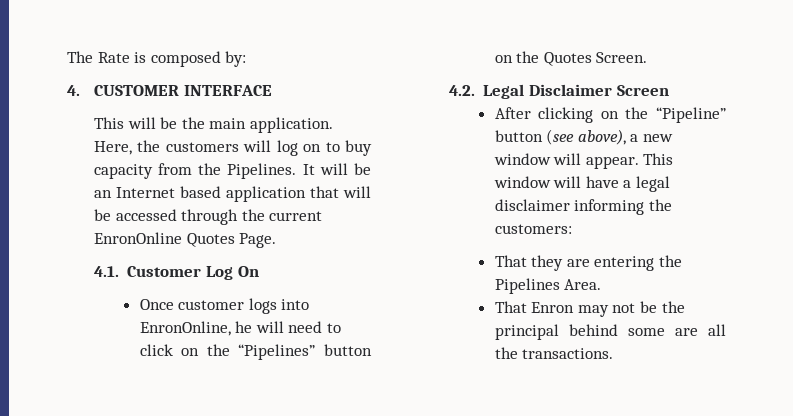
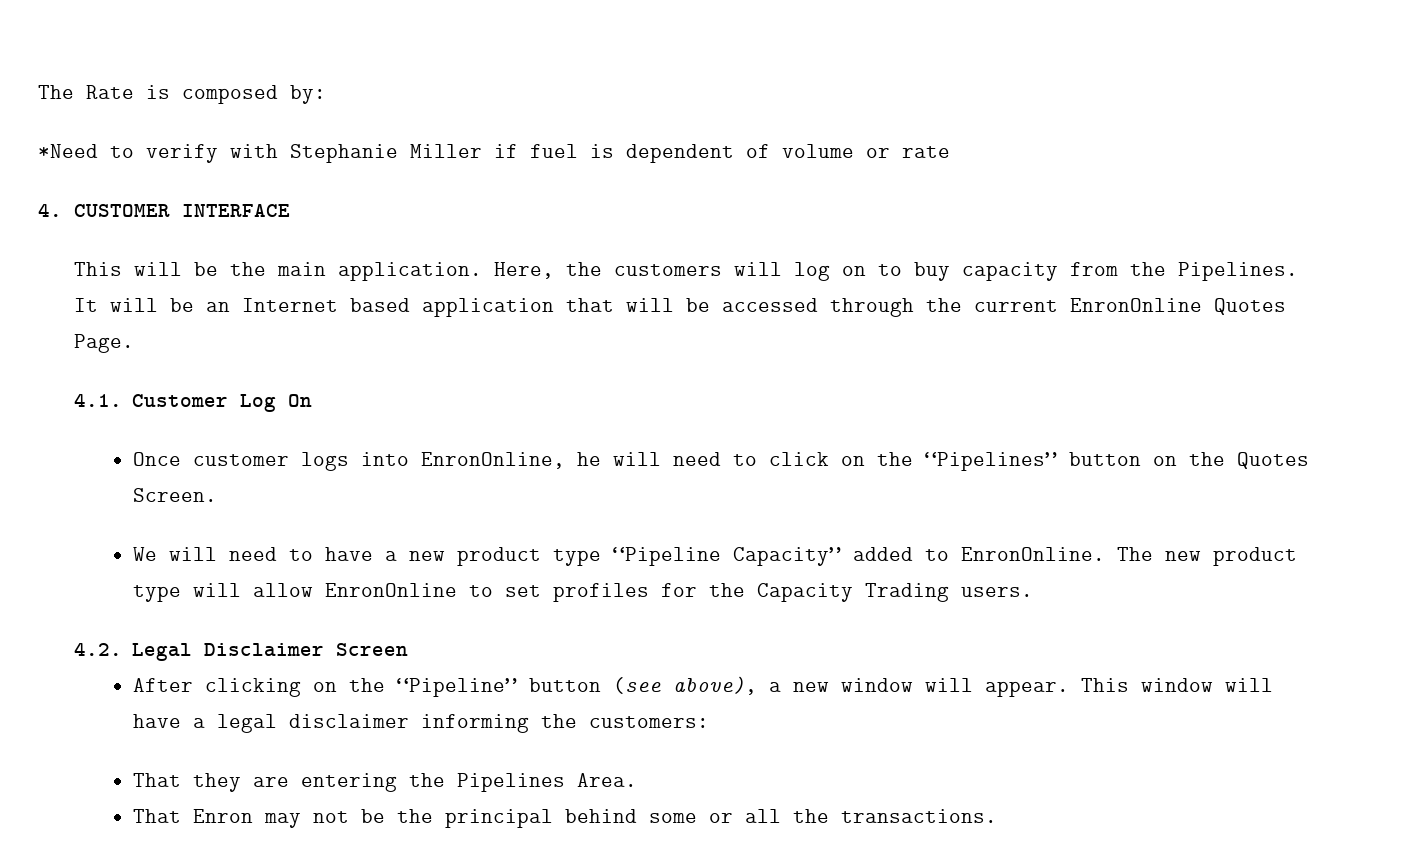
+ *Need to verify with Stephanie Miller if fuel is dependent of volume or rate
+ We will need to have a new product type “Pipeline Capacity” added to EnronOnline. The new product type will allow EnronOnline to set profiles for the Capacity Trading users.
- That Enron may not be the principal behind some are all the transactions.
+ That Enron may not be the principal behind some or all the transactions.

